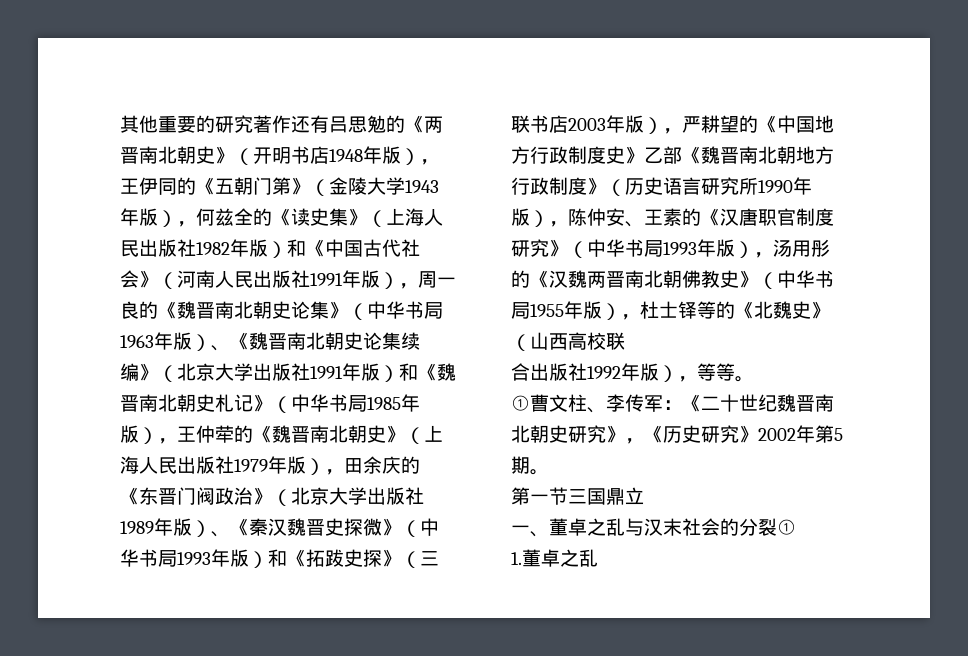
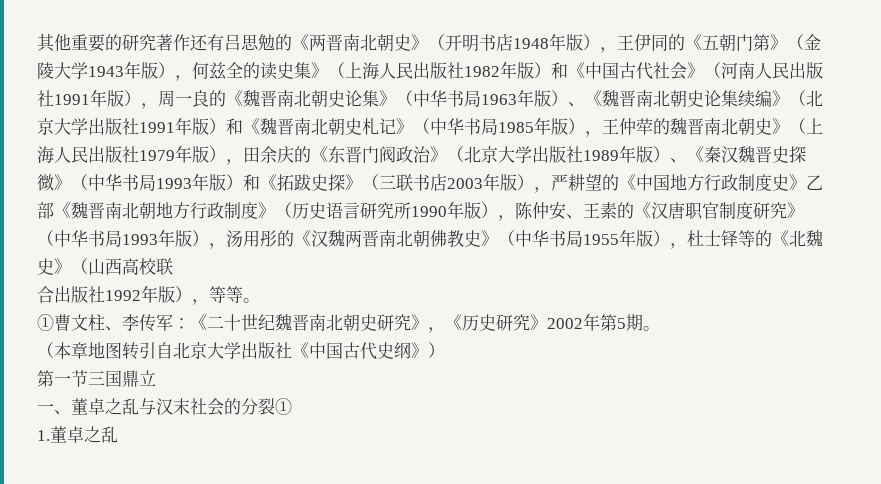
- 其他重要的研究著作还有吕思勉的《两晋南北朝史》（开明书店1948年版），王伊同的《五朝门第》（金陵大学1943年版），何兹全的《读史集》（上海人民出版社1982年版）和《中国古代社会》（河南人民出版社1991年版），周一良的《魏晋南北朝史论集》（中华书局1963年版）、《魏晋南北朝史论集续编》（北京大学出版社1991年版）和《魏晋南北朝史札记》（中华书局1985年版），王仲荦的《魏晋南北朝史》（上海人民出版社1979年版），田余庆的《东晋门阀政治》（北京大学出版社1989年版）、《秦汉魏晋史探微》（中华书局1993年版）和《拓跋史探》（三联书店2003年版），严耕望的《中国地方行政制度史》乙部《魏晋南北朝地方行政制度》（历史语言研究所1990年版），陈仲安、王素的《汉唐职官制度研究》（中华书局1993年版），汤用彤的《汉魏两晋南北朝佛教史》（中华书局1955年版），杜士铎等的《北魏史》（山西高校联
+ 其他重要的研究著作还有吕思勉的《两晋南北朝史》（开明书店1948年版），王伊同的《五朝门第》（金陵大学1943年版），何兹全的读史集》（上海人民出版社1982年版）和《中国古代社会》（河南人民出版社1991年版），周一良的《魏晋南北朝史论集》（中华书局1963年版）、《魏晋南北朝史论集续编》（北京大学出版社1991年版）和《魏晋南北朝史札记》（中华书局1985年版），王仲荦的魏晋南北朝史》（上海人民出版社1979年版），田余庆的《东晋门阀政治》（北京大学出版社1989年版）、《秦汉魏晋史探微》（中华书局1993年版）和《拓跋史探》（三联书店2003年版），严耕望的《中国地方行政制度史》乙部《魏晋南北朝地方行政制度》（历史语言研究所1990年版），陈仲安、王素的《汉唐职官制度研究》（中华书局1993年版），汤用彤的《汉魏两晋南北朝佛教史》（中华书局1955年版），杜士铎等的《北魏史》（山西高校联
+ （本章地图转引自北京大学出版社《中国古代史纲》）

